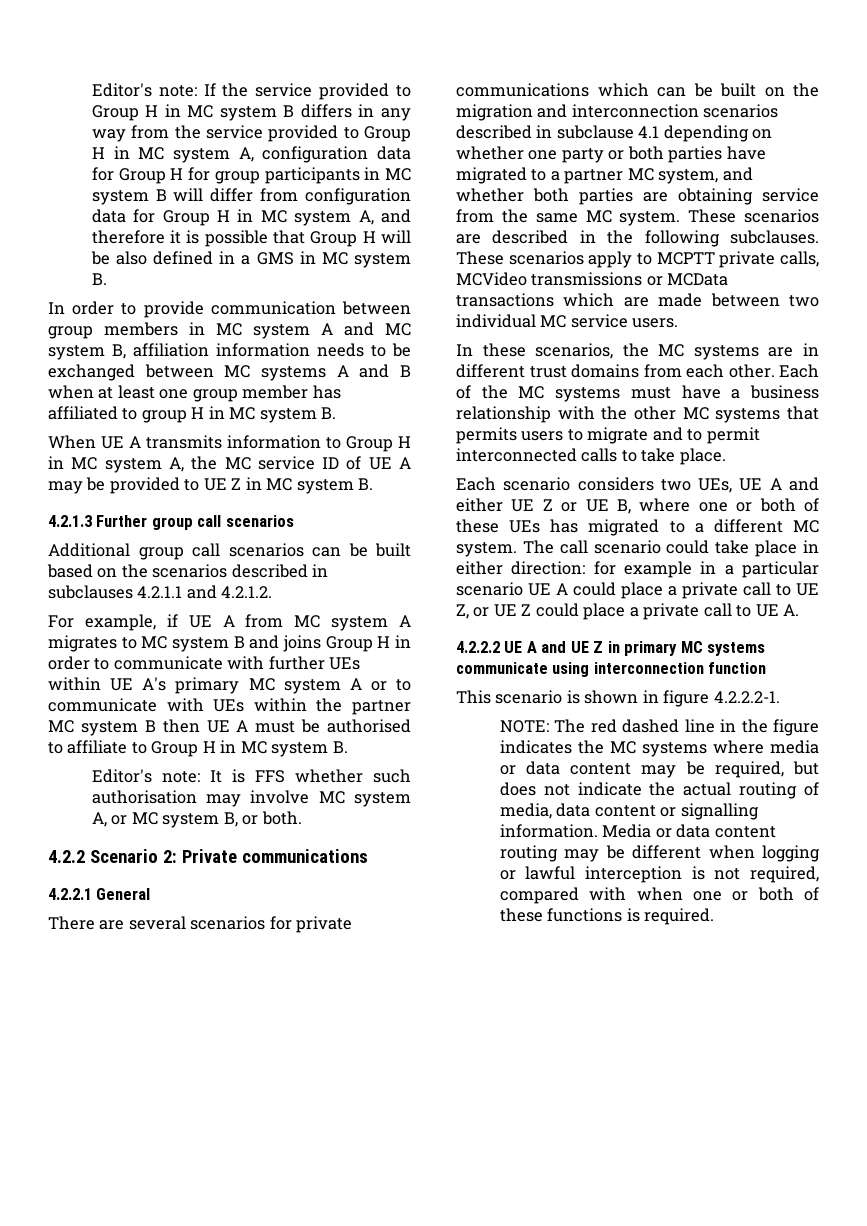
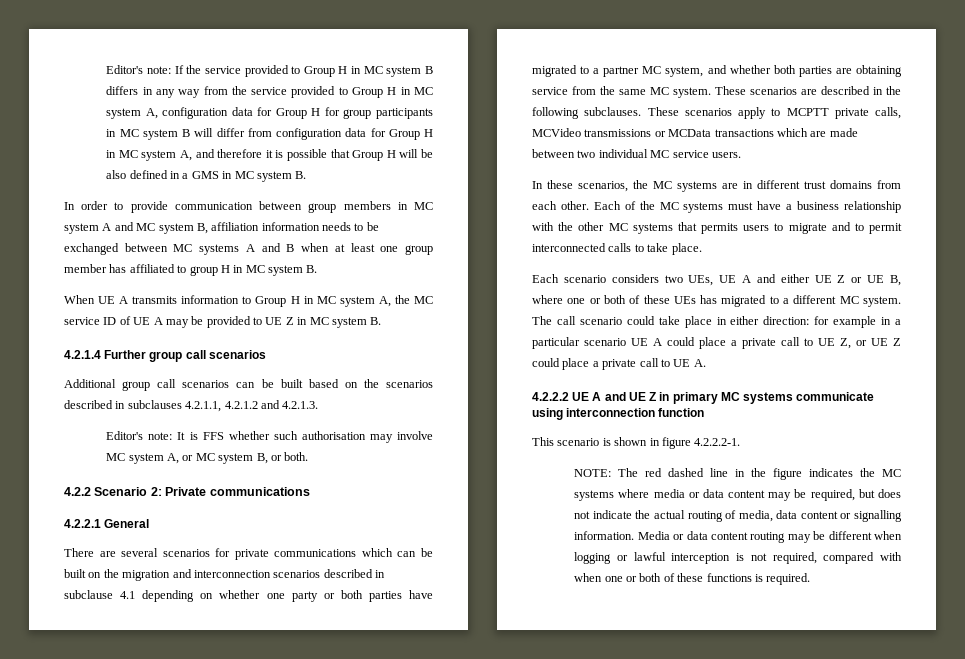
- 4.2.1.3 Further group call scenarios
+ 4.2.1.4 Further group call scenarios
- Additional group call scenarios can be built based on the scenarios described in subclauses 4.2.1.1 and 4.2.1.2.
- For example, if UE A from MC system A migrates to MC system B and joins Group H in order to communicate with further UEs within UE A's primary MC system A or to communicate with UEs within the partner MC system B then UE A must be authorised to affiliate to Group H in MC system B.
+ Additional group call scenarios can be built based on the scenarios described in subclauses 4.2.1.1, 4.2.1.2 and 4.2.1.3.

